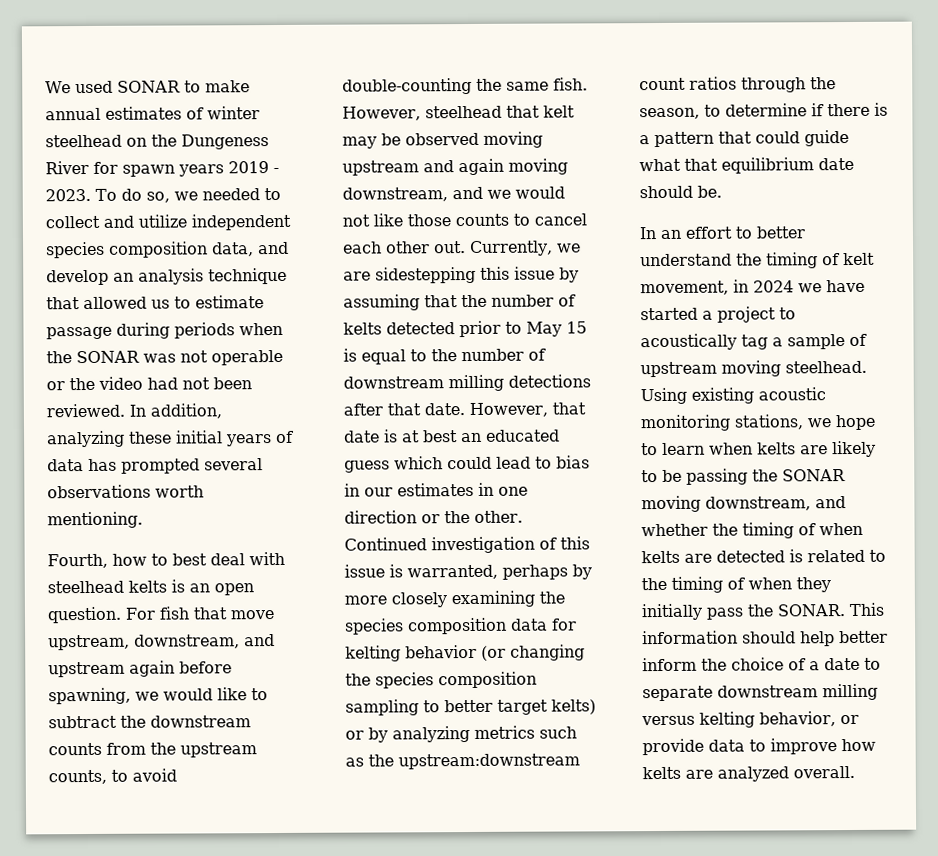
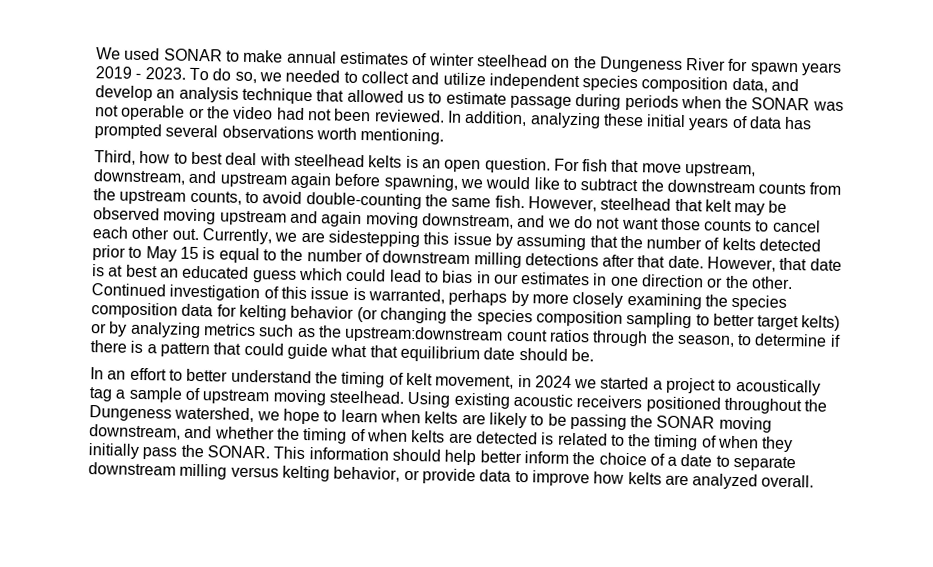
- Fourth, how to best deal with steelhead kelts is an open question.
+ Third, how to best deal with steelhead kelts is an open question.
- However, steelhead that kelt may be observed moving upstream and again moving downstream, and we would not like those counts to cancel each other out.
+ However, steelhead that kelt may be observed moving upstream and again moving downstream, and we do not want those counts to cancel each other out.
- In an effort to better understand the timing of kelt movement, in 2024 we have started a project to acoustically tag a sample of upstream moving steelhead.
+ In an effort to better understand the timing of kelt movement, in 2024 we started a project to acoustically tag a sample of upstream moving steelhead.
- Using existing acoustic monitoring stations, we hope to learn when kelts are likely to be passing the SONAR moving downstream, and whether the timing of when kelts are detected is related to the timing of when they initially pass the SONAR.
+ Using existing acoustic receivers positioned throughout the Dungeness watershed, we hope to learn when kelts are likely to be passing the SONAR moving downstream, and whether the timing of when kelts are detected is related to the timing of when they initially pass the SONAR.

